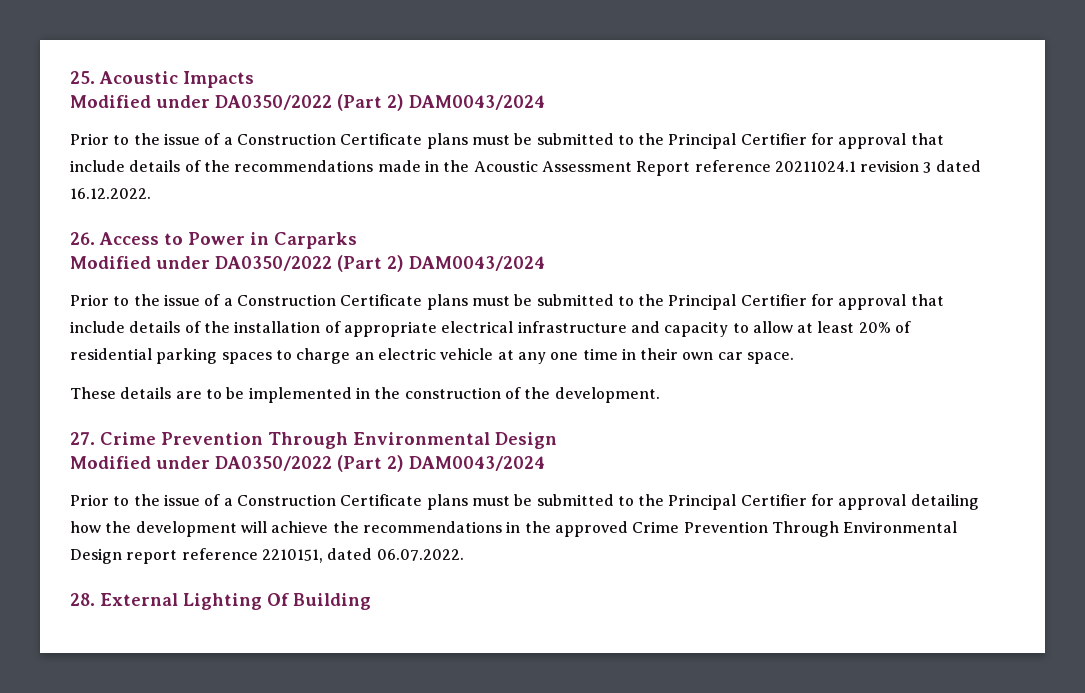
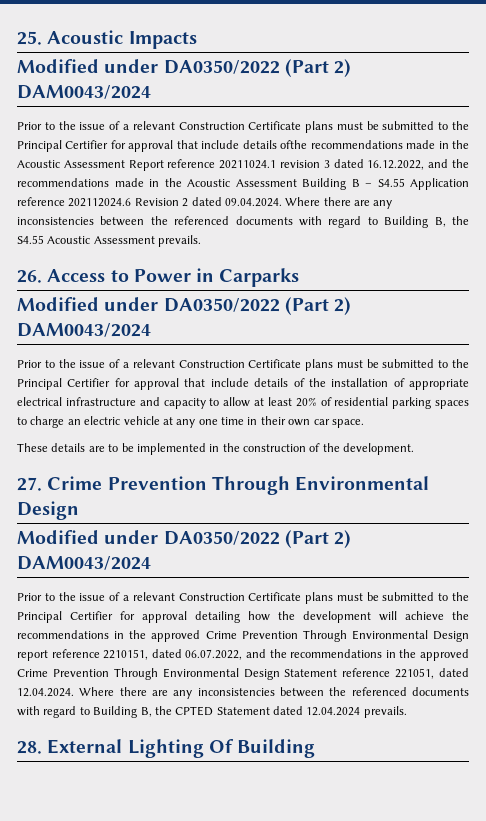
- Prior to the issue of a Construction Certificate plans must be submitted to the Principal Certifier for approval that include details of the recommendations made in the Acoustic Assessment Report reference 20211024.1 revision 3 dated 16.12.2022.
+ Prior to the issue of a relevant Construction Certificate plans must be submitted to the Principal Certifier for approval that include details ofthe recommendations made in the Acoustic Assessment Report reference 20211024.1 revision 3 dated 16.12.2022, and the recommendations made in the Acoustic Assessment Building B – S4.55 Application reference 202112024.6 Revision 2 dated 09.04.2024. Where there are any inconsistencies between the referenced documents with regard to Building B, the S4.55 Acoustic Assessment prevails.
- Prior to the issue of a Construction Certificate plans must be submitted to the Principal Certifier for approval that include details of the installation of appropriate electrical infrastructure and capacity to allow at least 20% of residential parking spaces to charge an electric vehicle at any one time in their own car space.
+ Prior to the issue of a relevant Construction Certificate plans must be submitted to the Principal Certifier for approval that include details of the installation of appropriate electrical infrastructure and capacity to allow at least 20% of residential parking spaces to charge an electric vehicle at any one time in their own car space.
- Prior to the issue of a Construction Certificate plans must be submitted to the Principal Certifier for approval detailing how the development will achieve the recommendations in the approved Crime Prevention Through Environmental Design report reference 2210151, dated 06.07.2022.
+ Prior to the issue of a relevant Construction Certificate plans must be submitted to the Principal Certifier for approval detailing how the development will achieve the recommendations in the approved Crime Prevention Through Environmental Design report reference 2210151, dated 06.07.2022, and the recommendations in the approved Crime Prevention Through Environmental Design Statement reference 221051, dated 12.04.2024. Where there are any inconsistencies between the referenced documents with regard to Building B, the CPTED Statement dated 12.04.2024 prevails.

